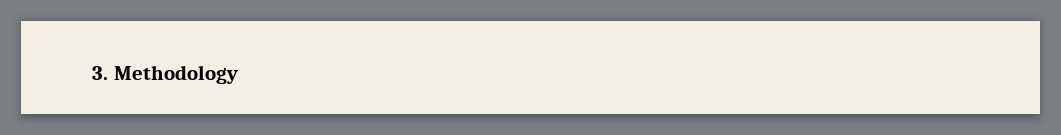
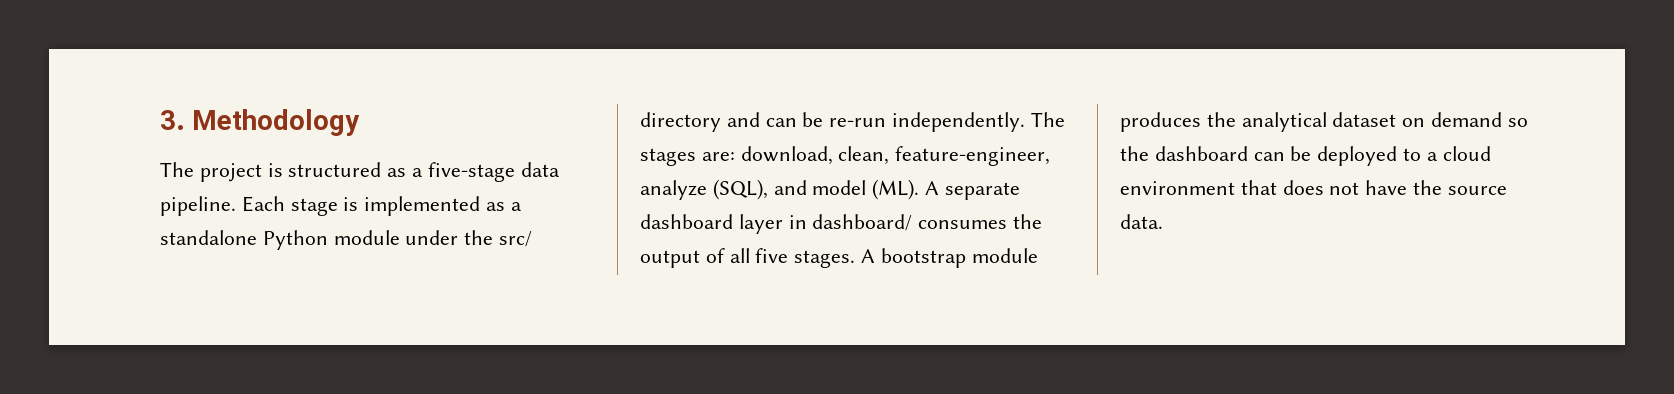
+ The project is structured as a five-stage data pipeline. Each stage is implemented as a standalone Python module under the src/ directory and can be re-run independently. The stages are: download, clean, feature-engineer, analyze (SQL), and model (ML). A separate dashboard layer in dashboard/ consumes the output of all five stages. A bootstrap module produces the analytical dataset on demand so the dashboard can be deployed to a cloud environment that does not have the source data.

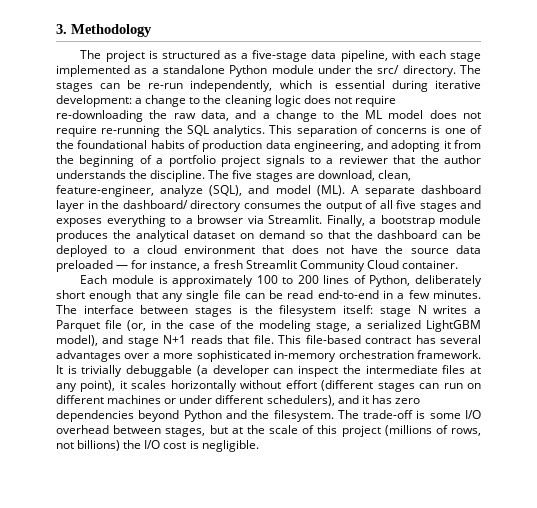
- The project is structured as a five-stage data pipeline. Each stage is implemented as a standalone Python module under the src/ directory and can be re-run independently. The stages are: download, clean, feature-engineer, analyze (SQL), and model (ML). A separate dashboard layer in dashboard/ consumes the output of all five stages. A bootstrap module produces the analytical dataset on demand so the dashboard can be deployed to a cloud environment that does not have the source data.
+ The project is structured as a five-stage data pipeline, with each stage implemented as a standalone Python module under the src/ directory. The stages can be re-run independently, which is essential during iterative development: a change to the cleaning logic does not require re-downloading the raw data, and a change to the ML model does not require re-running the SQL analytics. This separation of concerns is one of the foundational habits of production data engineering, and adopting it from the beginning of a portfolio project signals to a reviewer that the author understands the discipline. The five stages are download, clean, feature-engineer, analyze (SQL), and model (ML). A separate dashboard layer in the dashboard/ directory consumes the output of all five stages and exposes everything to a browser via Streamlit. Finally, a bootstrap module produces the analytical dataset on demand so that the dashboard can be deployed to a cloud environment that does not have the source data preloaded — for instance, a fresh Streamlit Community Cloud container.
+ Each module is approximately 100 to 200 lines of Python, deliberately short enough that any single file can be read end-to-end in a few minutes. The interface between stages is the filesystem itself: stage N writes a Parquet file (or, in the case of the modeling stage, a serialized LightGBM model), and stage N+1 reads that file. This file-based contract has several advantages over a more sophisticated in-memory orchestration framework. It is trivially debuggable (a developer can inspect the intermediate files at any point), it scales horizontally without effort (different stages can run on different machines or under different schedulers), and it has zero dependencies beyond Python and the filesystem. The trade-off is some I/O overhead between stages, but at the scale of this project (millions of rows, not billions) the I/O cost is negligible.

